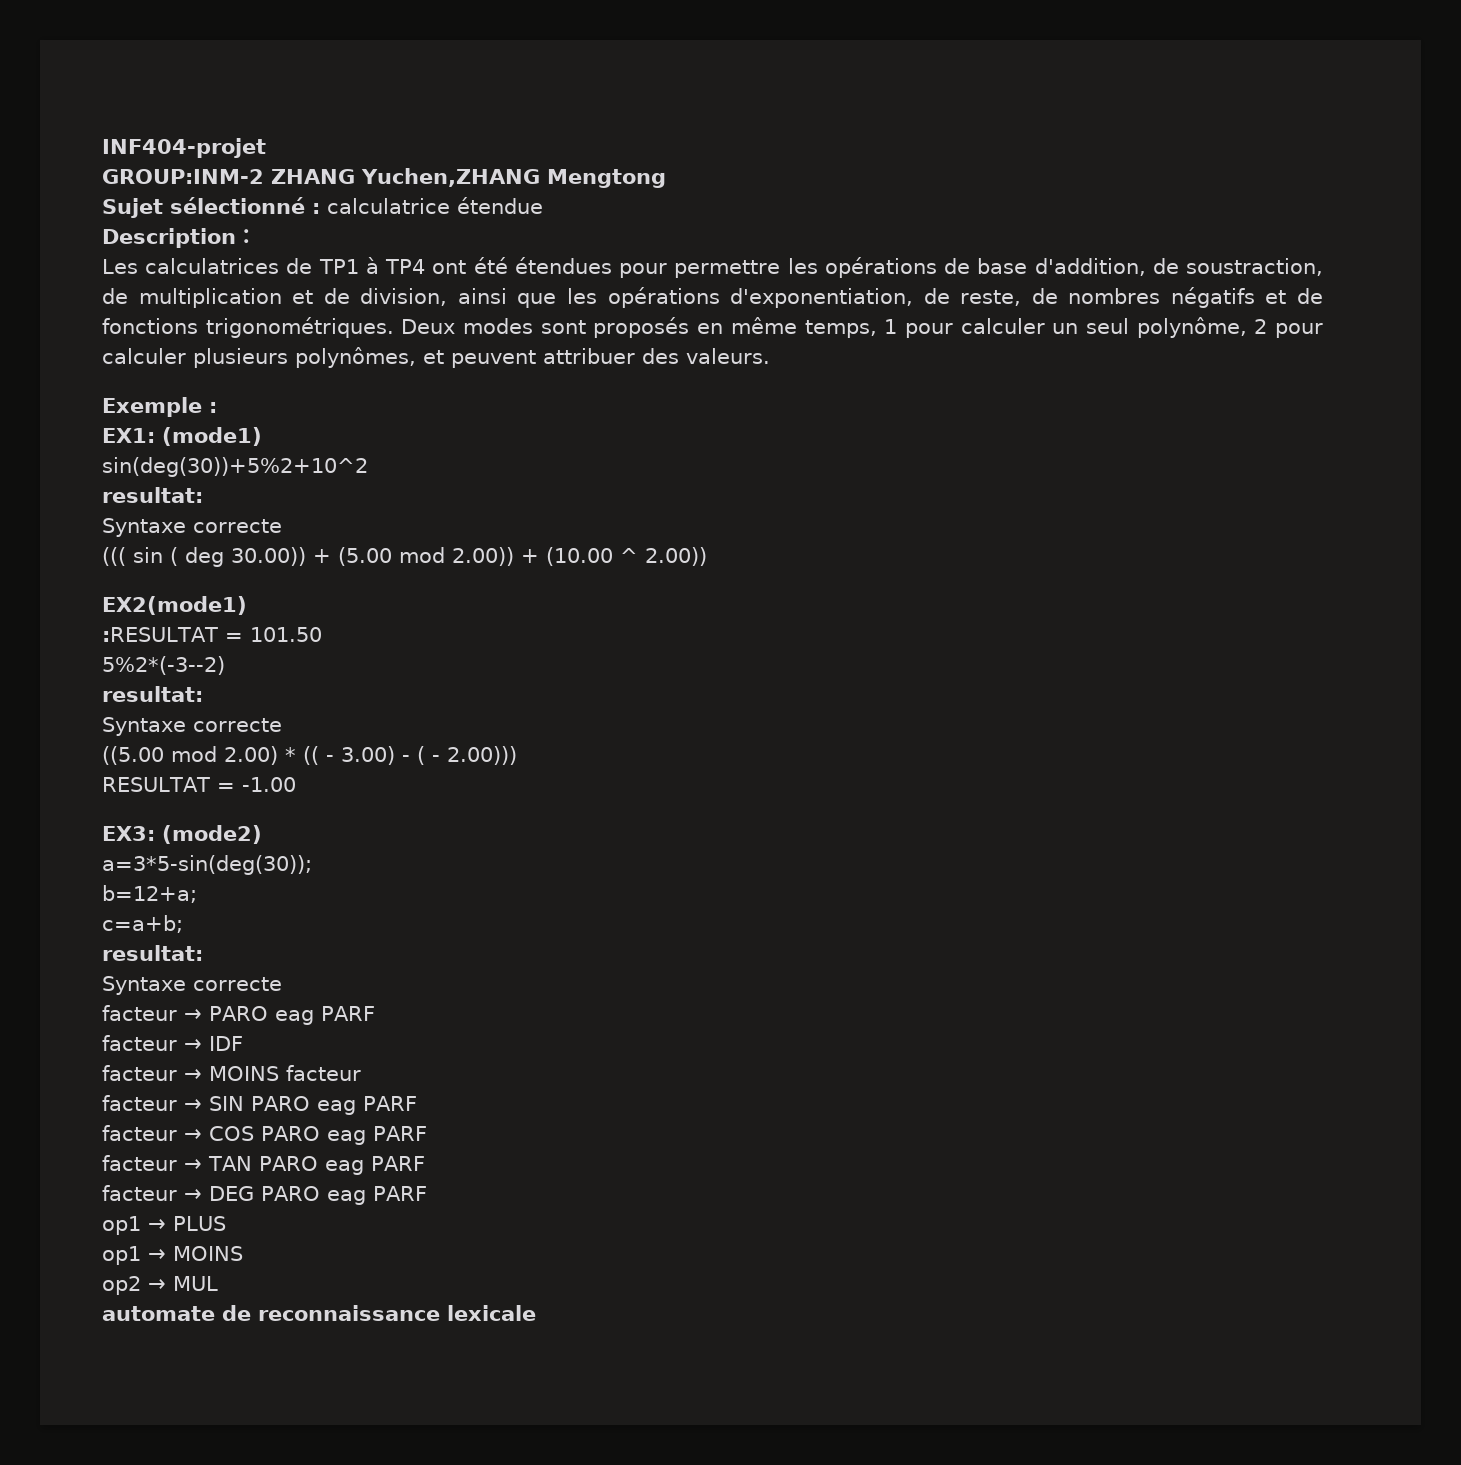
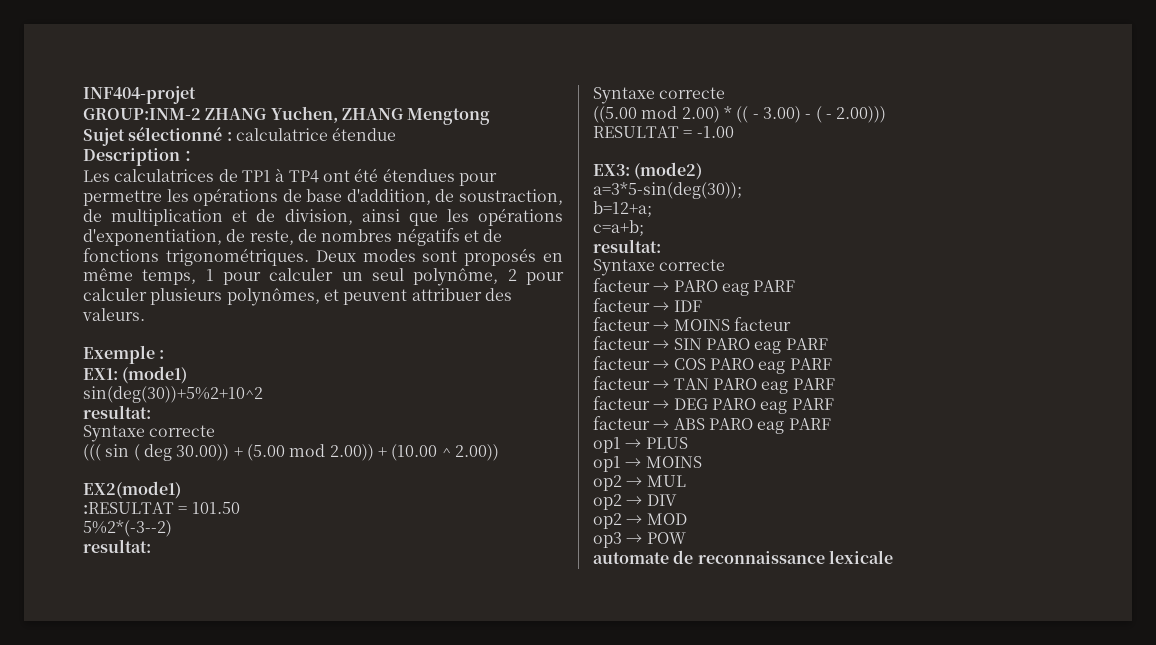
- GROUP:INM-2 ZHANG Yuchen,ZHANG Mengtong
+ GROUP:INM-2 ZHANG Yuchen, ZHANG Mengtong
+ facteur → ABS PARO eag PARF
+ op2 → DIV
+ op2 → MOD
+ op3 → POW

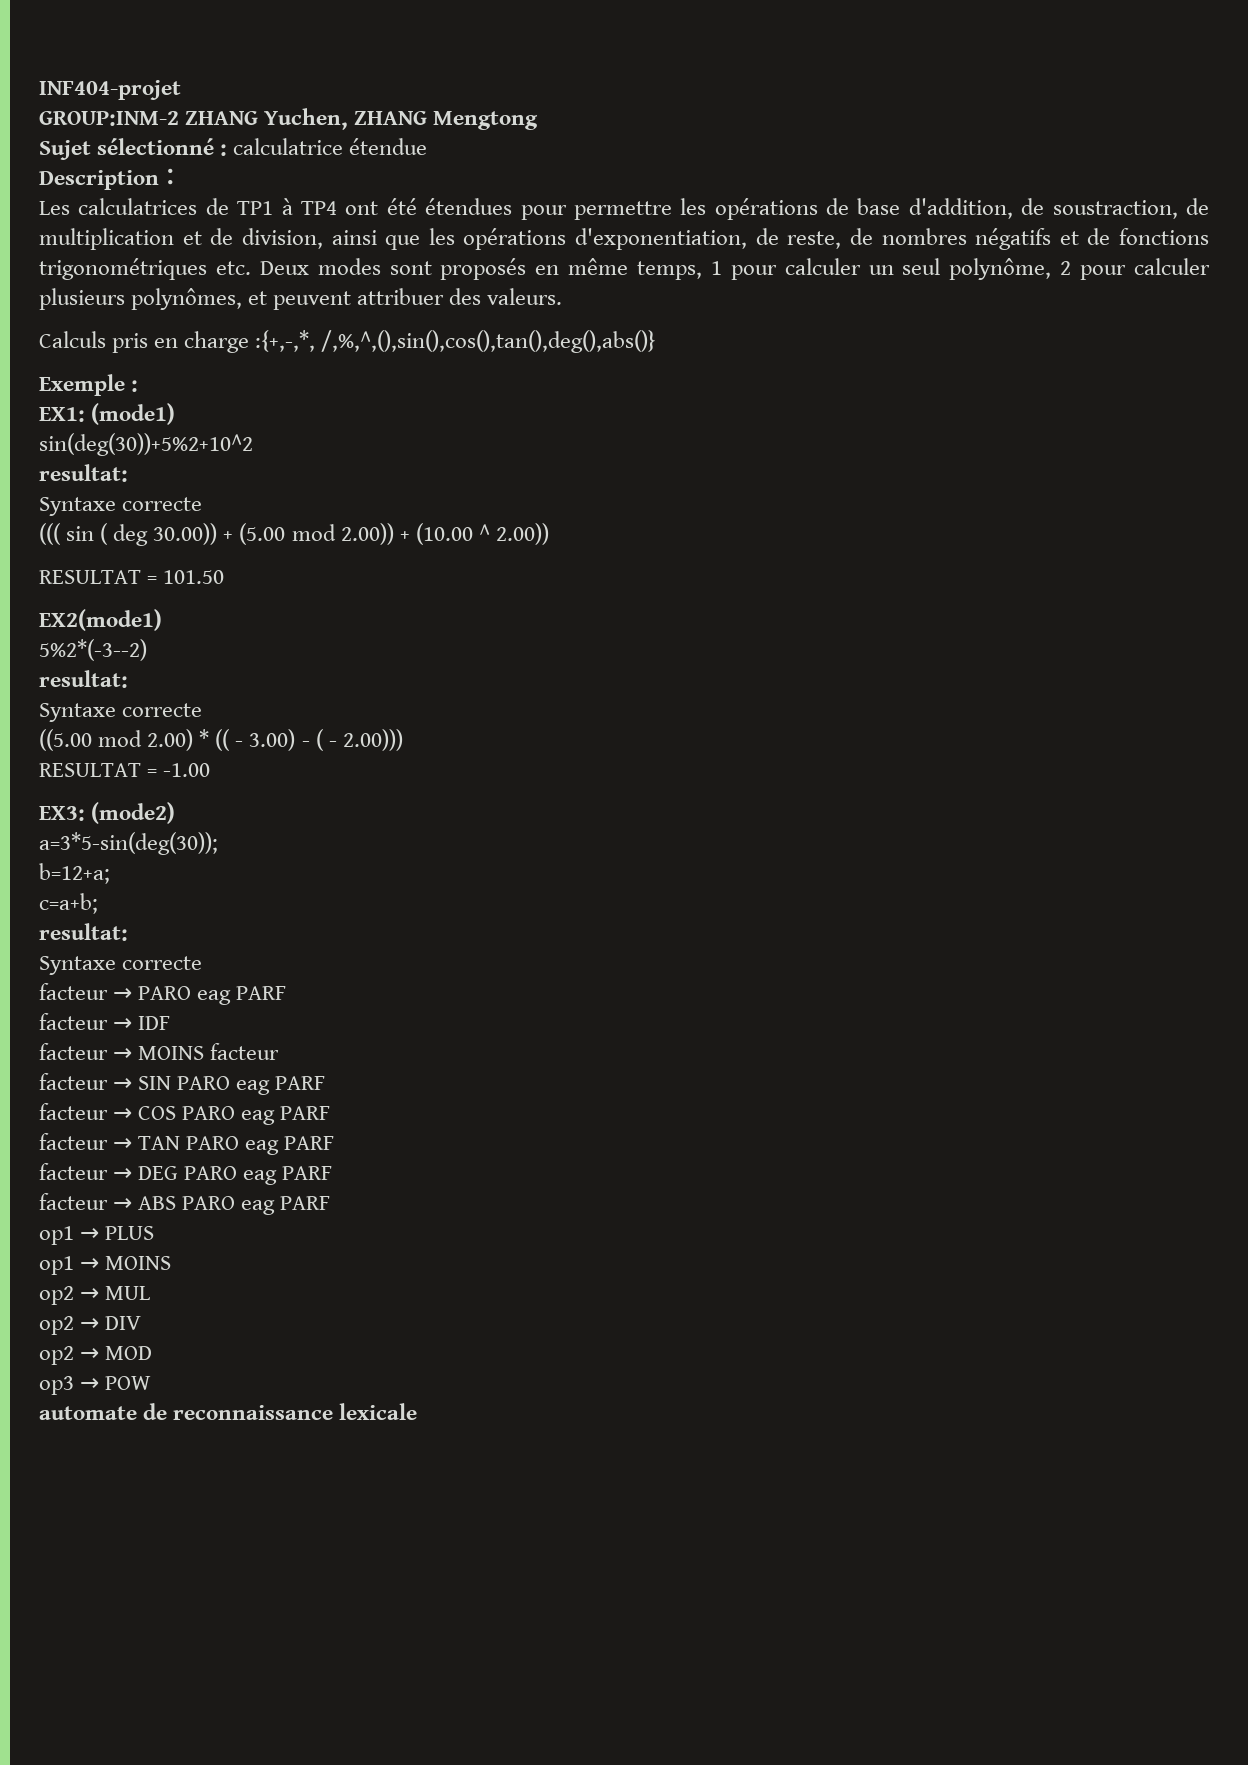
- Les calculatrices de TP1 à TP4 ont été étendues pour permettre les opérations de base d'addition, de soustraction, de multiplication et de division, ainsi que les opérations d'exponentiation, de reste, de nombres négatifs et de fonctions trigonométriques. Deux modes sont proposés en même temps, 1 pour calculer un seul polynôme, 2 pour calculer plusieurs polynômes, et peuvent attribuer des valeurs.
+ Les calculatrices de TP1 à TP4 ont été étendues pour permettre les opérations de base d'addition, de soustraction, de multiplication et de division, ainsi que les opérations d'exponentiation, de reste, de nombres négatifs et de fonctions trigonométriques etc. Deux modes sont proposés en même temps, 1 pour calculer un seul polynôme, 2 pour calculer plusieurs polynômes, et peuvent attribuer des valeurs.
+ Calculs pris en charge :{+,-,*, /,%,^,(),sin(),cos(),tan(),deg(),abs()}
- EX2(mode1)
- :RESULTAT = 101.50
+ RESULTAT = 101.50
+ EX2(mode1)

